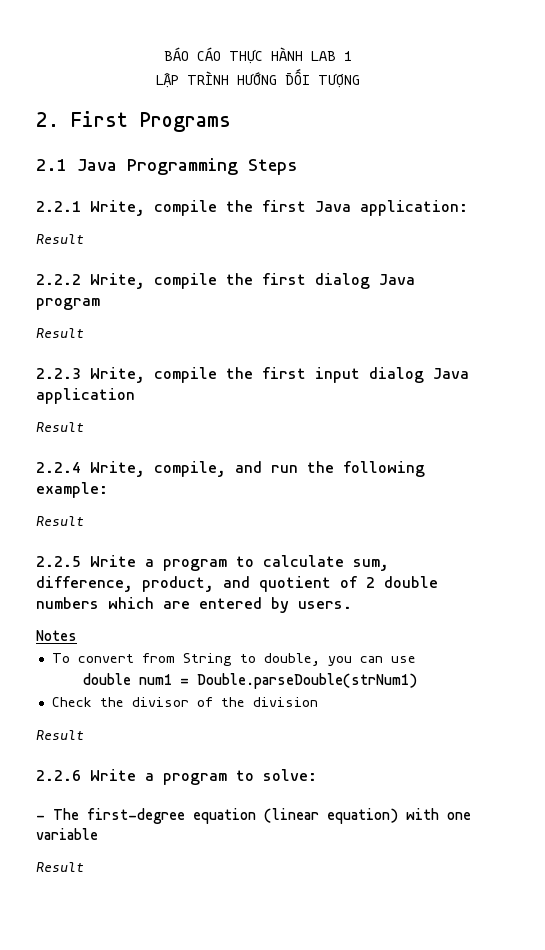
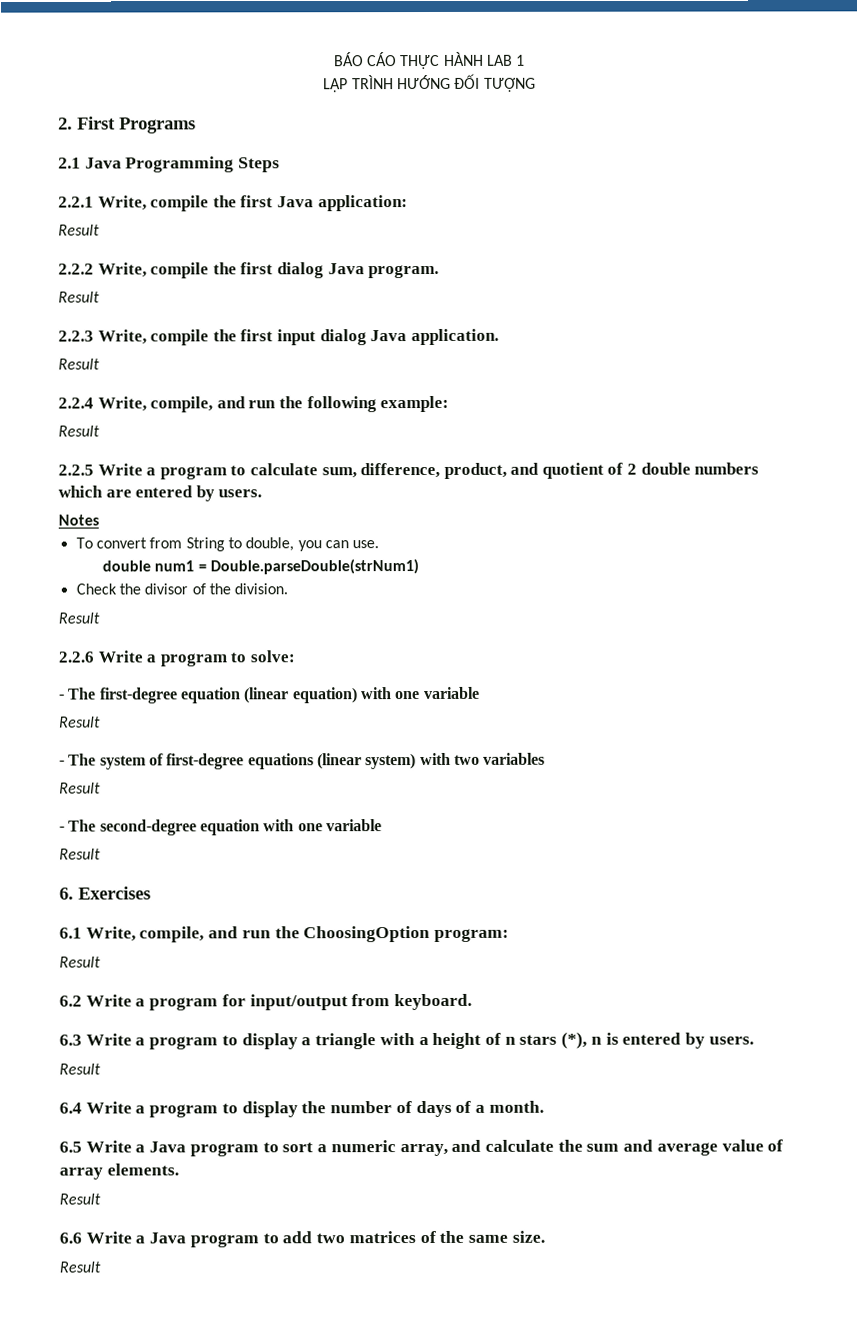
- 2.2.2 Write, compile the first dialog Java program
+ 2.2.2 Write, compile the first dialog Java program.
- 2.2.3 Write, compile the first input dialog Java application
+ 2.2.3 Write, compile the first input dialog Java application.
- To convert from String to double, you can use
+ To convert from String to double, you can use.
- Check the divisor of the division
+ Check the divisor of the division.
+ - The system of first-degree equations (linear system) with two variables
+ Result
+ - The second-degree equation with one variable
+ Result
+ 6. Exercises
+ 6.1 Write, compile, and run the ChoosingOption program:
+ Result
+ 6.2 Write a program for input/output from keyboard.
+ 6.3 Write a program to display a triangle with a height of n stars (*), n is entered by users.
+ Result
+ 6.4 Write a program to display the number of days of a month.
+ 6.5 Write a Java program to sort a numeric array, and calculate the sum and average value of array elements.
+ Result
+ 6.6 Write a Java program to add two matrices of the same size.
+ Result

